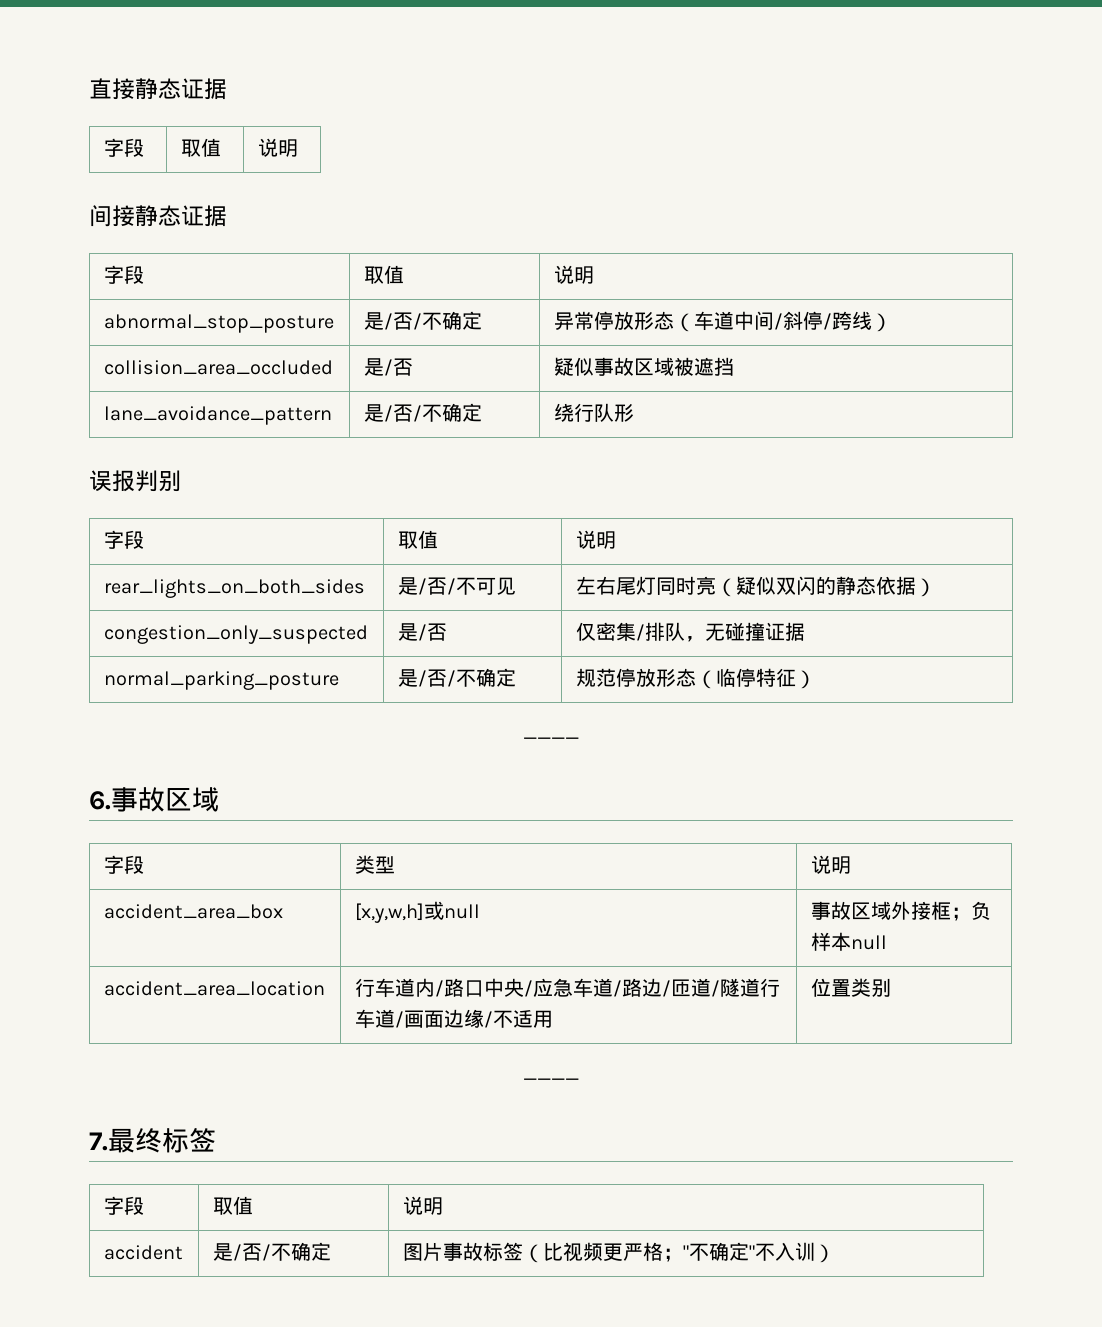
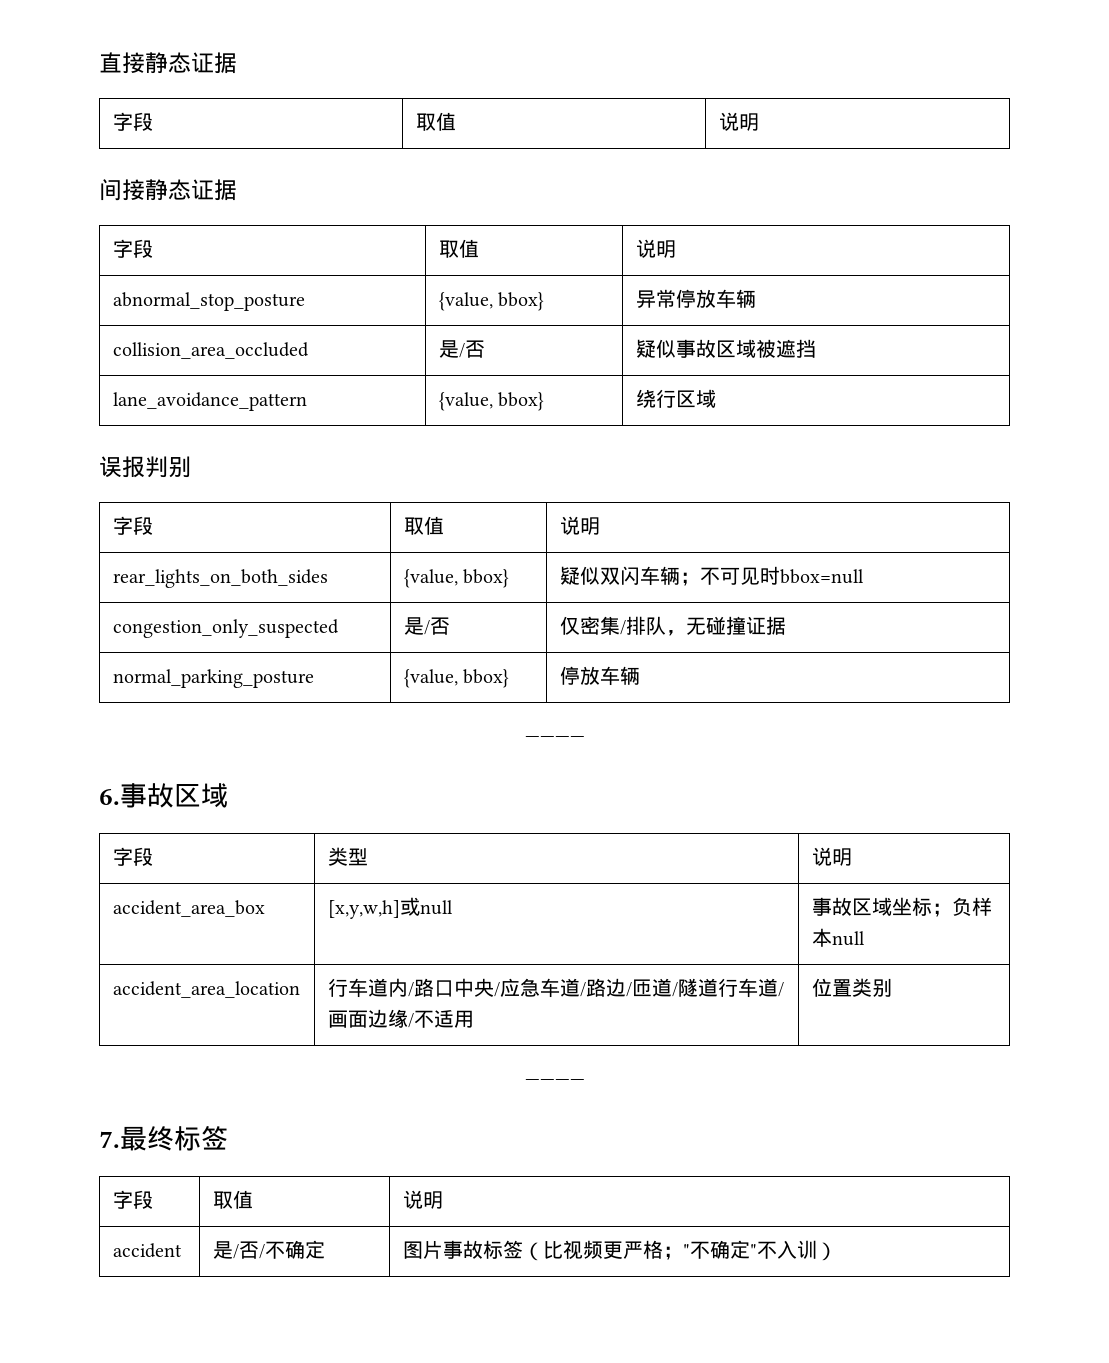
- abnormal_stop_posture | 是/否/不确定 | 异常停放形态（车道中间/斜停/跨线）
+ abnormal_stop_posture | {value, bbox} | 异常停放车辆
- lane_avoidance_pattern | 是/否/不确定 | 绕行队形
+ lane_avoidance_pattern | {value, bbox} | 绕行区域
- rear_lights_on_both_sides | 是/否/不可见 | 左右尾灯同时亮（疑似双闪的静态依据）
+ rear_lights_on_both_sides | {value, bbox} | 疑似双闪车辆；不可见时bbox=null
- normal_parking_posture | 是/否/不确定 | 规范停放形态（临停特征）
+ normal_parking_posture | {value, bbox} | 停放车辆
- accident_area_box | [x,y,w,h]或null | 事故区域外接框；负样本null
+ accident_area_box | [x,y,w,h]或null | 事故区域坐标；负样本null

